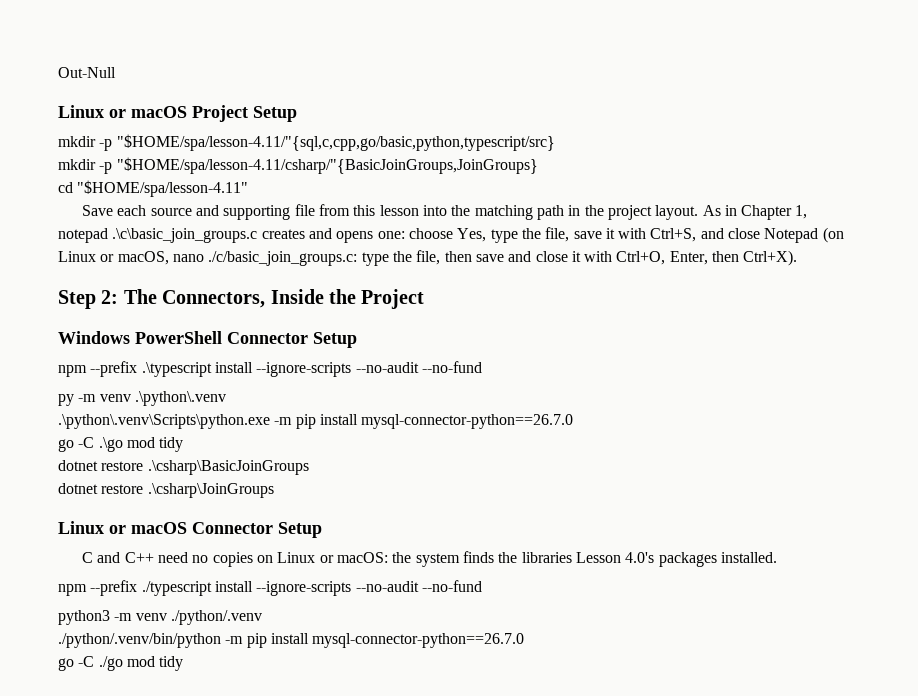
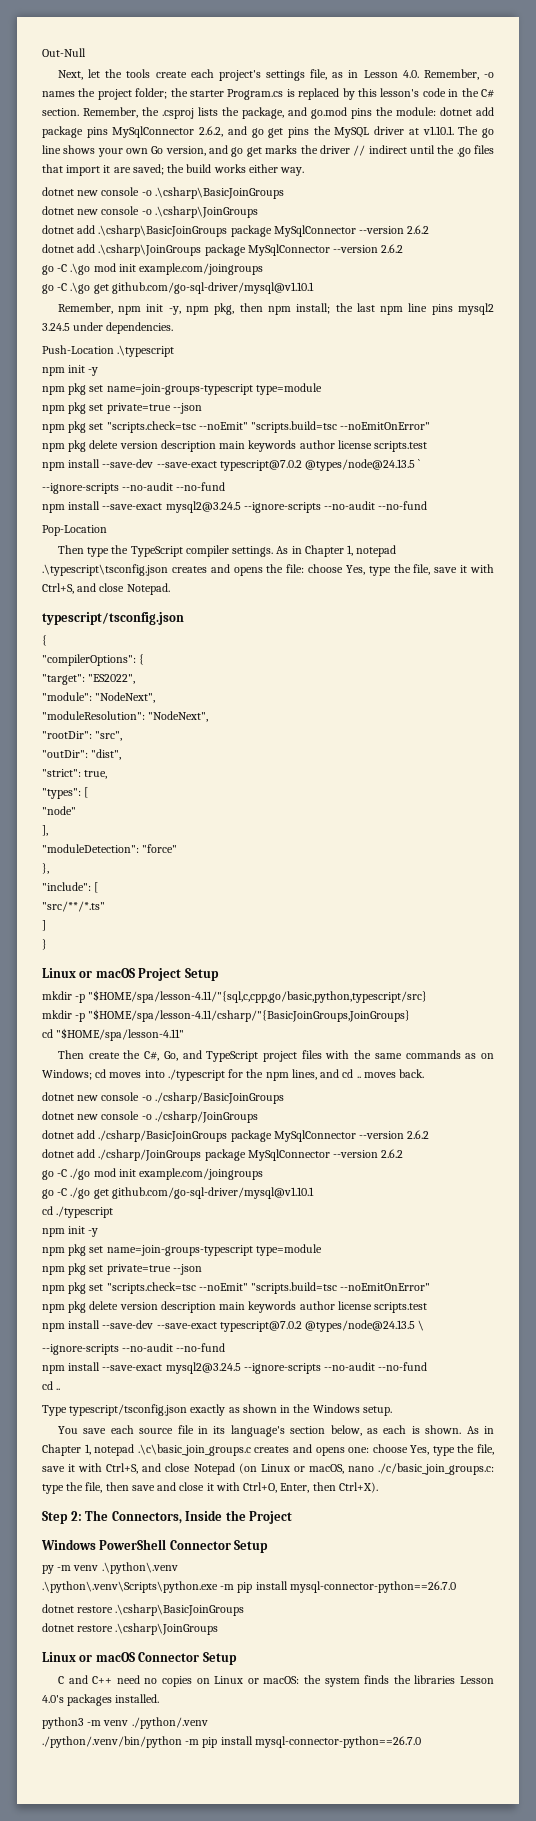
+ Next, let the tools create each project's settings file, as in Lesson 4.0. Remember, -o names the project folder; the starter Program.cs is replaced by this lesson's code in the C# section. Remember, the .csproj lists the package, and go.mod pins the module: dotnet add package pins MySqlConnector 2.6.2, and go get pins the MySQL driver at v1.10.1. The go line shows your own Go version, and go get marks the driver // indirect until the .go files that import it are saved; the build works either way.
+ dotnet new console -o .\csharp\BasicJoinGroups
+ dotnet new console -o .\csharp\JoinGroups
+ dotnet add .\csharp\BasicJoinGroups package MySqlConnector --version 2.6.2
+ dotnet add .\csharp\JoinGroups package MySqlConnector --version 2.6.2
+ go -C .\go mod init example.com/joingroups
+ go -C .\go get github.com/go-sql-driver/mysql@v1.10.1
+ Remember, npm init -y, npm pkg, then npm install; the last npm line pins mysql2 3.24.5 under dependencies.
+ Push-Location .\typescript
+ npm init -y
+ npm pkg set name=join-groups-typescript type=module
+ npm pkg set private=true --json
+ npm pkg set "scripts.check=tsc --noEmit" "scripts.build=tsc --noEmitOnError"
+ npm pkg delete version description main keywords author license scripts.test
+ npm install --save-dev --save-exact typescript@7.0.2 @types/node@24.13.5 `
+ --ignore-scripts --no-audit --no-fund
+ npm install --save-exact mysql2@3.24.5 --ignore-scripts --no-audit --no-fund
+ Pop-Location
+ Then type the TypeScript compiler settings. As in Chapter 1, notepad .\typescript\tsconfig.json creates and opens the file: choose Yes, type the file, save it with Ctrl+S, and close Notepad.
+ typescript/tsconfig.json
+ {
+ "compilerOptions": {
+ "target": "ES2022",
+ "module": "NodeNext",
+ "moduleResolution": "NodeNext",
+ "rootDir": "src",
+ "outDir": "dist",
+ "strict": true,
+ "types": [
+ "node"
+ ],
+ "moduleDetection": "force"
+ },
+ "include": [
+ "src/**/*.ts"
+ ]
+ }
- Save each source and supporting file from this lesson into the matching path in the project layout.
+ Then create the C#, Go, and TypeScript project files with the same commands as on Windows; cd moves into ./typescript for the npm lines, and cd .. moves back.
+ dotnet new console -o ./csharp/BasicJoinGroups
+ dotnet new console -o ./csharp/JoinGroups
+ dotnet add ./csharp/BasicJoinGroups package MySqlConnector --version 2.6.2
+ dotnet add ./csharp/JoinGroups package MySqlConnector --version 2.6.2
+ go -C ./go mod init example.com/joingroups
+ go -C ./go get github.com/go-sql-driver/mysql@v1.10.1
+ cd ./typescript
+ npm init -y
+ npm pkg set name=join-groups-typescript type=module
+ npm pkg set private=true --json
+ npm pkg set "scripts.check=tsc --noEmit" "scripts.build=tsc --noEmitOnError"
+ npm pkg delete version description main keywords author license scripts.test
+ npm install --save-dev --save-exact typescript@7.0.2 @types/node@24.13.5 \
+ --ignore-scripts --no-audit --no-fund
+ npm install --save-exact mysql2@3.24.5 --ignore-scripts --no-audit --no-fund
+ cd ..
+ Type typescript/tsconfig.json exactly as shown in the Windows setup.
+ You save each source file in its language's section below, as each is shown.
- npm --prefix .\typescript install --ignore-scripts --no-audit --no-fund
- go -C .\go mod tidy
- npm --prefix ./typescript install --ignore-scripts --no-audit --no-fund
- go -C ./go mod tidy

